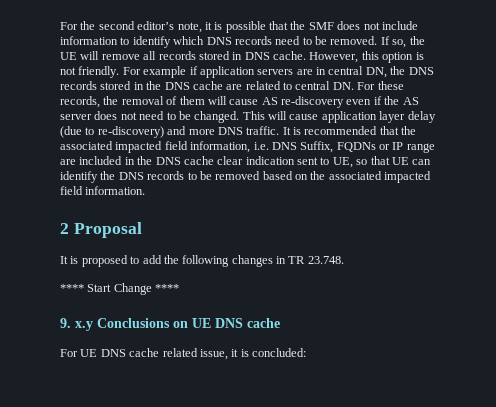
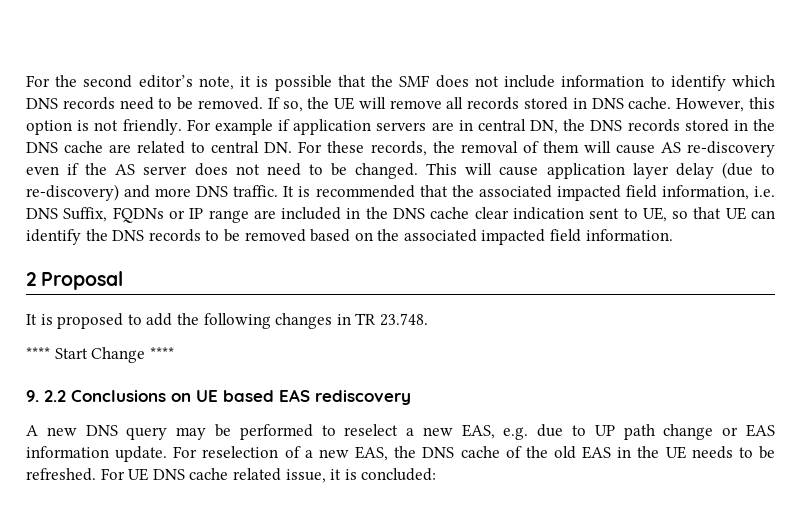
- 9. x.y Conclusions on UE DNS cache
- For UE DNS cache related issue, it is concluded:
+ 9. 2.2 Conclusions on UE based EAS rediscovery
+ A new DNS query may be performed to reselect a new EAS, e.g. due to UP path change or EAS information update. For reselection of a new EAS, the DNS cache of the old EAS in the UE needs to be refreshed. For UE DNS cache related issue, it is concluded:

